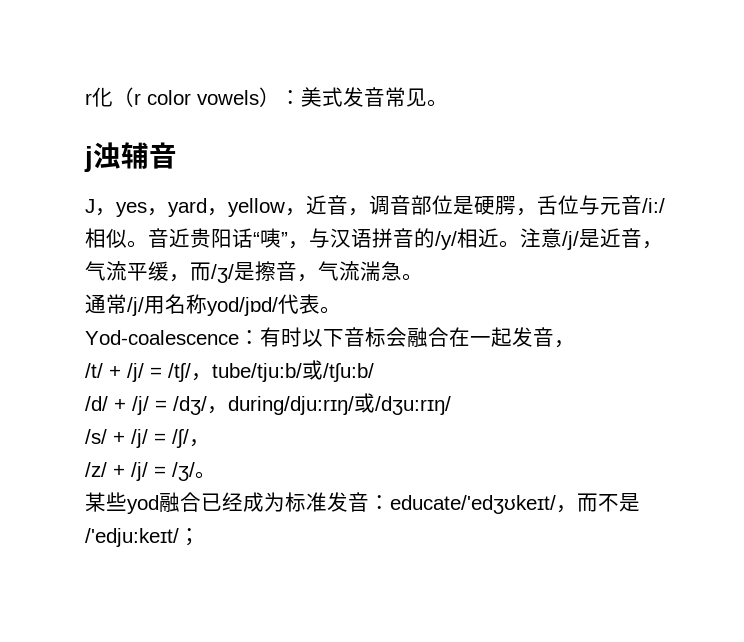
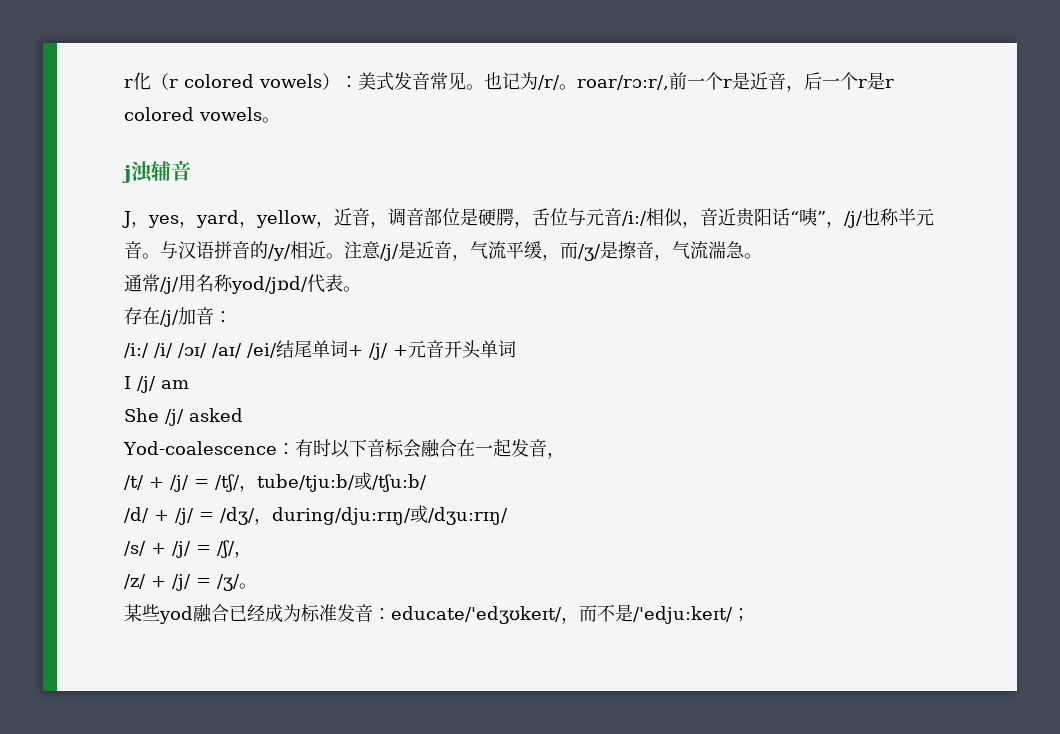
- r化（r color vowels）：美式发音常见。
+ r化（r colored vowels）：美式发音常见。也记为/r/。roar/rɔ:r/,前一个r是近音，后一个r是r colored vowels。
- J，yes，yard，yellow，近音，调音部位是硬腭，舌位与元音/i:/相似。音近贵阳话“咦”，与汉语拼音的/y/相近。
+ J，yes，yard，yellow，近音，调音部位是硬腭，舌位与元音/i:/相似，音近贵阳话“咦”，/j/也称半元音。与汉语拼音的/y/相近。
+ 存在/j/加音：
+ /i:/ /i/ /ɔɪ/ /aɪ/ /ei/结尾单词+ /j/ +元音开头单词
+ I /j/ am
+ She /j/ asked

